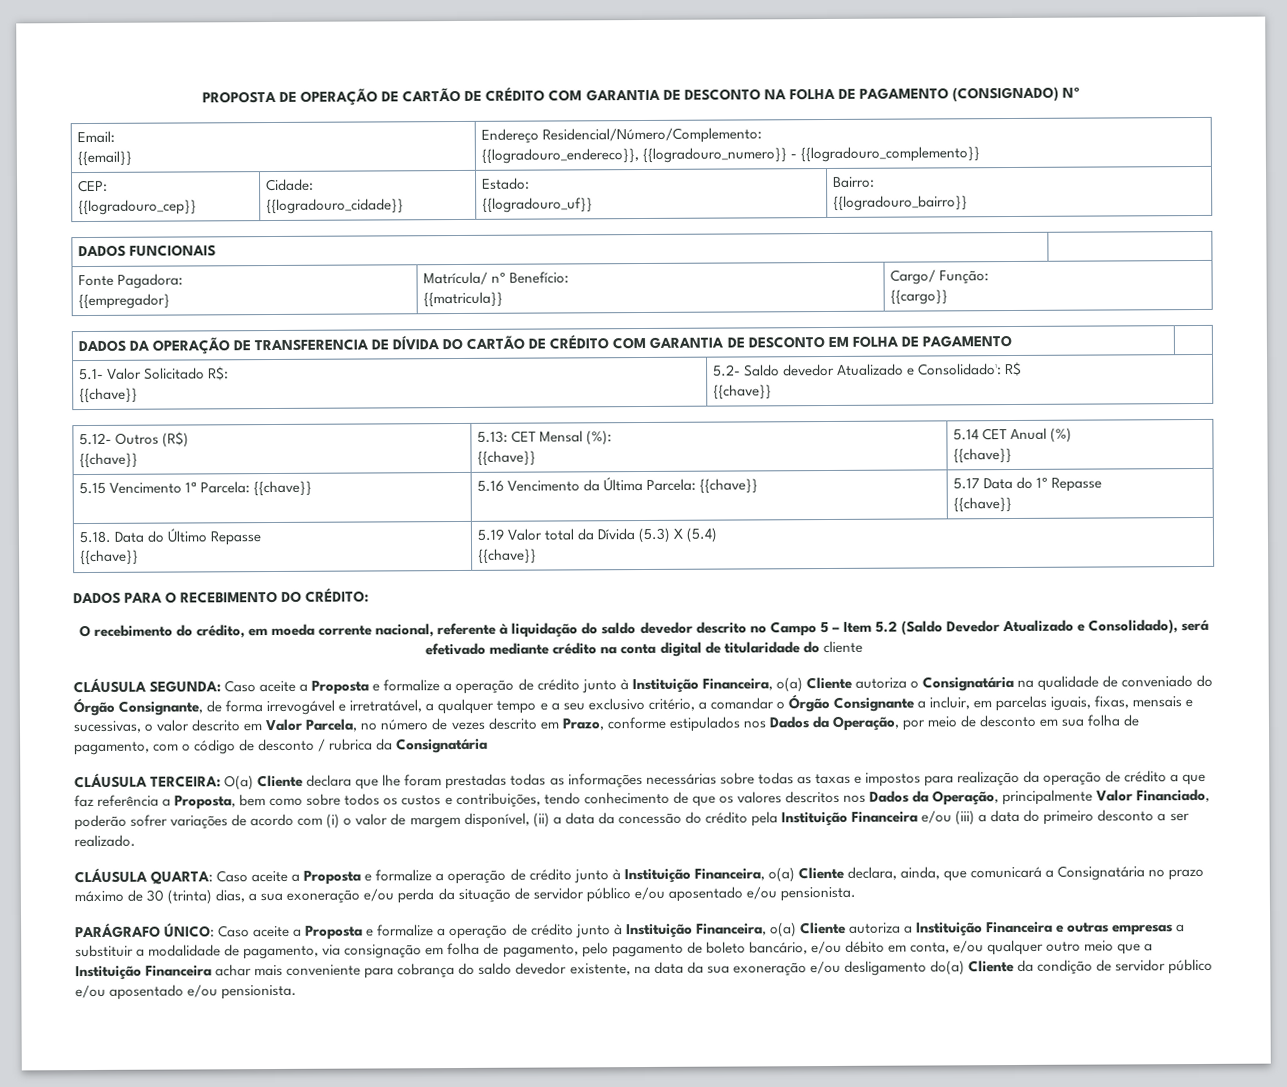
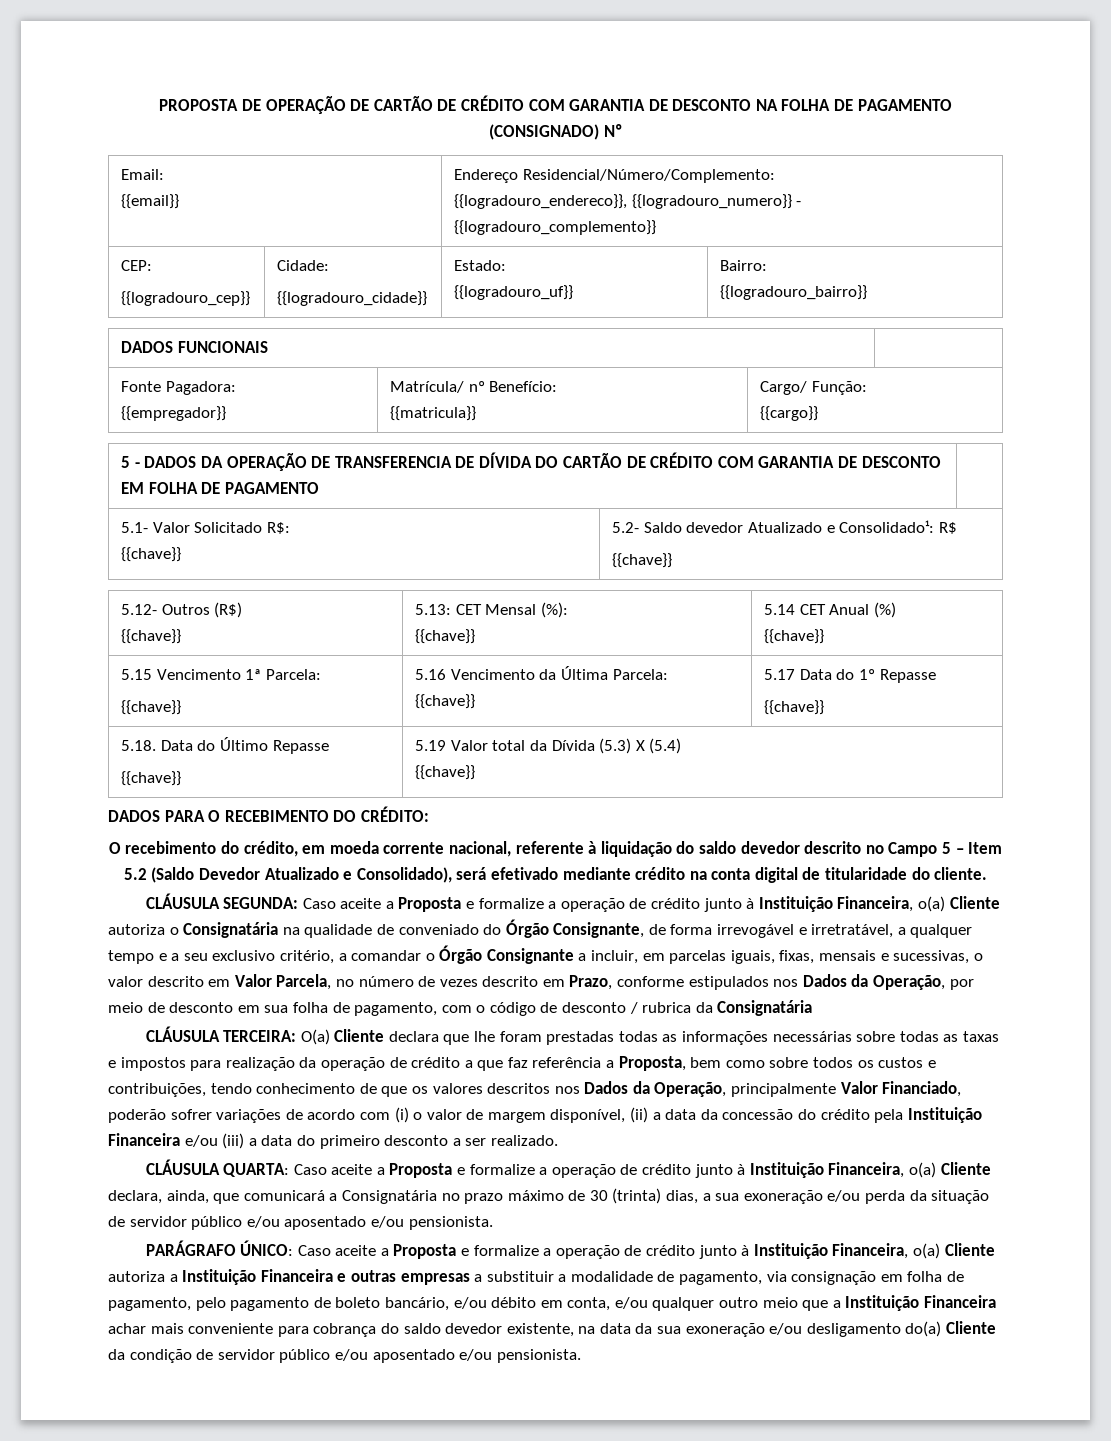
  Fonte Pagadora:
- {{empregador} | Matrícula/ nº Benefício:
+ {{empregador}} | Matrícula/ nº Benefício:
- DADOS DA OPERAÇÃO DE TRANSFERENCIA DE DÍVIDA DO CARTÃO DE CRÉDITO COM GARANTIA DE DESCONTO EM FOLHA DE PAGAMENTO |
+ 5 - DADOS DA OPERAÇÃO DE TRANSFERENCIA DE DÍVIDA DO CARTÃO DE CRÉDITO COM GARANTIA DE DESCONTO EM FOLHA DE PAGAMENTO |
- 5.15 Vencimento 1ª Parcela: {{chave}} | 5.16 Vencimento da Última Parcela: {{chave}} | 5.17 Data do 1º Repasse
+ 5.15 Vencimento 1ª Parcela:
+ {{chave}} | 5.16 Vencimento da Última Parcela:
+ {{chave}} | 5.17 Data do 1º Repasse
- O recebimento do crédito, em moeda corrente nacional, referente à liquidação do saldo devedor descrito no Campo 5 – Item 5.2 (Saldo Devedor Atualizado e Consolidado), será efetivado mediante crédito na conta digital de titularidade do cliente
+ O recebimento do crédito, em moeda corrente nacional, referente à liquidação do saldo devedor descrito no Campo 5 – Item 5.2 (Saldo Devedor Atualizado e Consolidado), será efetivado mediante crédito na conta digital de titularidade do cliente.

